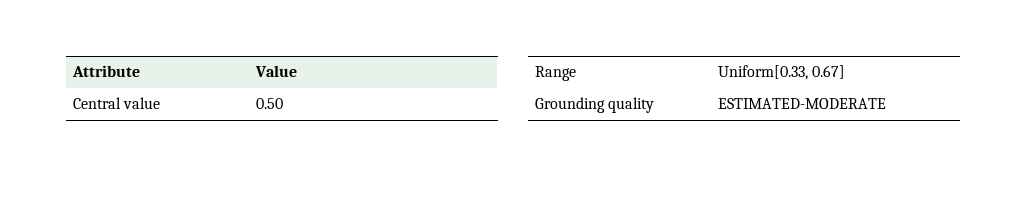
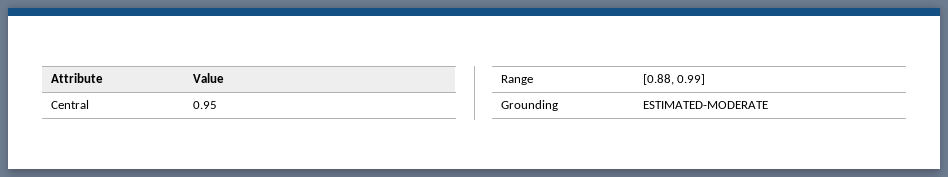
- Central value | 0.50
+ Central | 0.95
- Range | Uniform[0.33, 0.67]
+ Range | [0.88, 0.99]
- Grounding quality | ESTIMATED-MODERATE
+ Grounding | ESTIMATED-MODERATE

